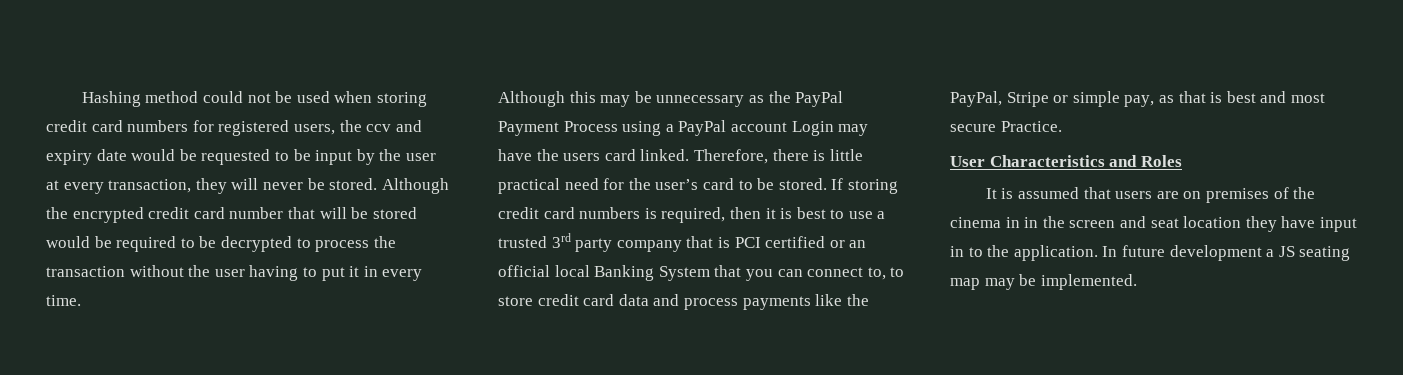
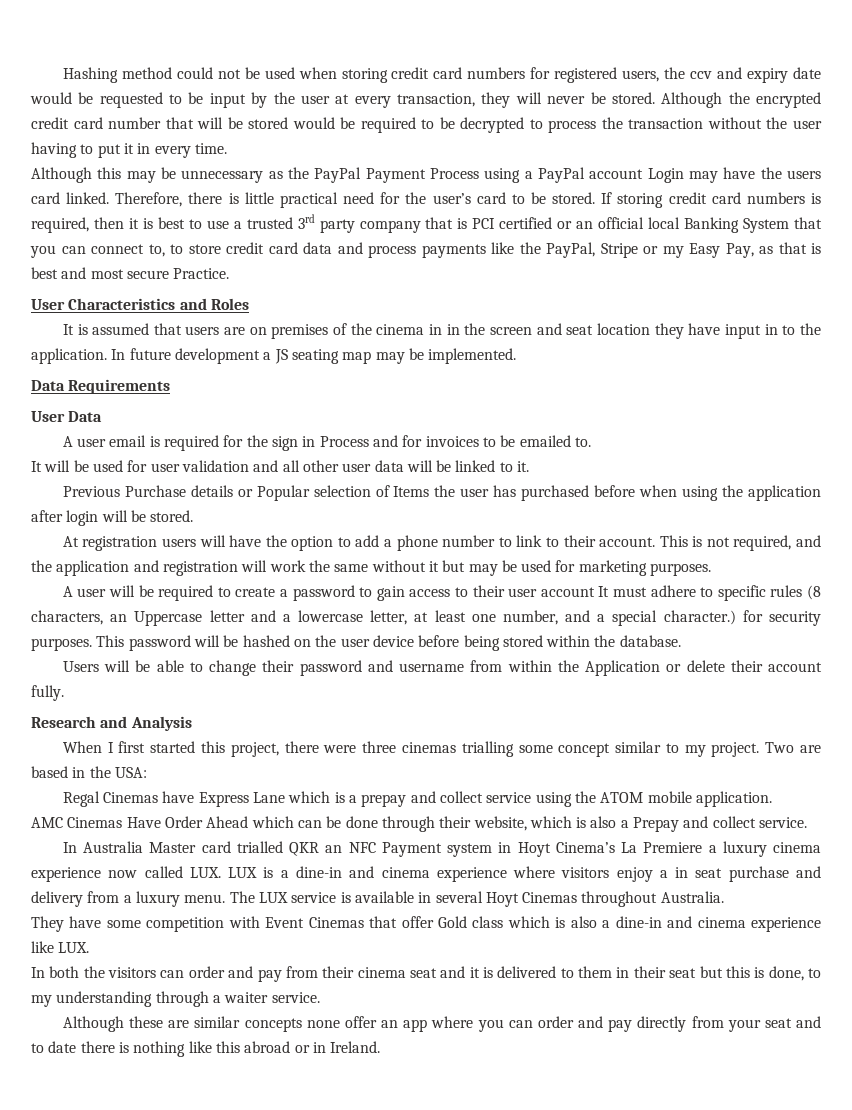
- If storing credit card numbers is required, then it is best to use a trusted 3rd party company that is PCI certified or an official local Banking System that you can connect to, to store credit card data and process payments like the PayPal, Stripe or simple pay, as that is best and most secure Practice.
+ If storing credit card numbers is required, then it is best to use a trusted 3rd party company that is PCI certified or an official local Banking System that you can connect to, to store credit card data and process payments like the PayPal, Stripe or my Easy Pay, as that is best and most secure Practice.
+ Data Requirements
+ User Data
+ A user email is required for the sign in Process and for invoices to be emailed to.
+ It will be used for user validation and all other user data will be linked to it.
+ Previous Purchase details or Popular selection of Items the user has purchased before when using the application after login will be stored.
+ At registration users will have the option to add a phone number to link to their account. This is not required, and the application and registration will work the same without it but may be used for marketing purposes.
+ A user will be required to create a password to gain access to their user account It must adhere to specific rules (8 characters, an Uppercase letter and a lowercase letter, at least one number, and a special character.) for security purposes. This password will be hashed on the user device before being stored within the database.
+ Users will be able to change their password and username from within the Application or delete their account fully.
+ Research and Analysis
+ When I first started this project, there were three cinemas trialling some concept similar to my project. Two are based in the USA:
+ Regal Cinemas have Express Lane which is a prepay and collect service using the ATOM mobile application.
+ AMC Cinemas Have Order Ahead which can be done through their website, which is also a Prepay and collect service.
+ In Australia Master card trialled QKR an NFC Payment system in Hoyt Cinema’s La Premiere a luxury cinema experience now called LUX. LUX is a dine-in and cinema experience where visitors enjoy a in seat purchase and delivery from a luxury menu. The LUX service is available in several Hoyt Cinemas throughout Australia.
+ They have some competition with Event Cinemas that offer Gold class which is also a dine-in and cinema experience like LUX.
+ In both the visitors can order and pay from their cinema seat and it is delivered to them in their seat but this is done, to my understanding through a waiter service.
+ Although these are similar concepts none offer an app where you can order and pay directly from your seat and to date there is nothing like this abroad or in Ireland.

